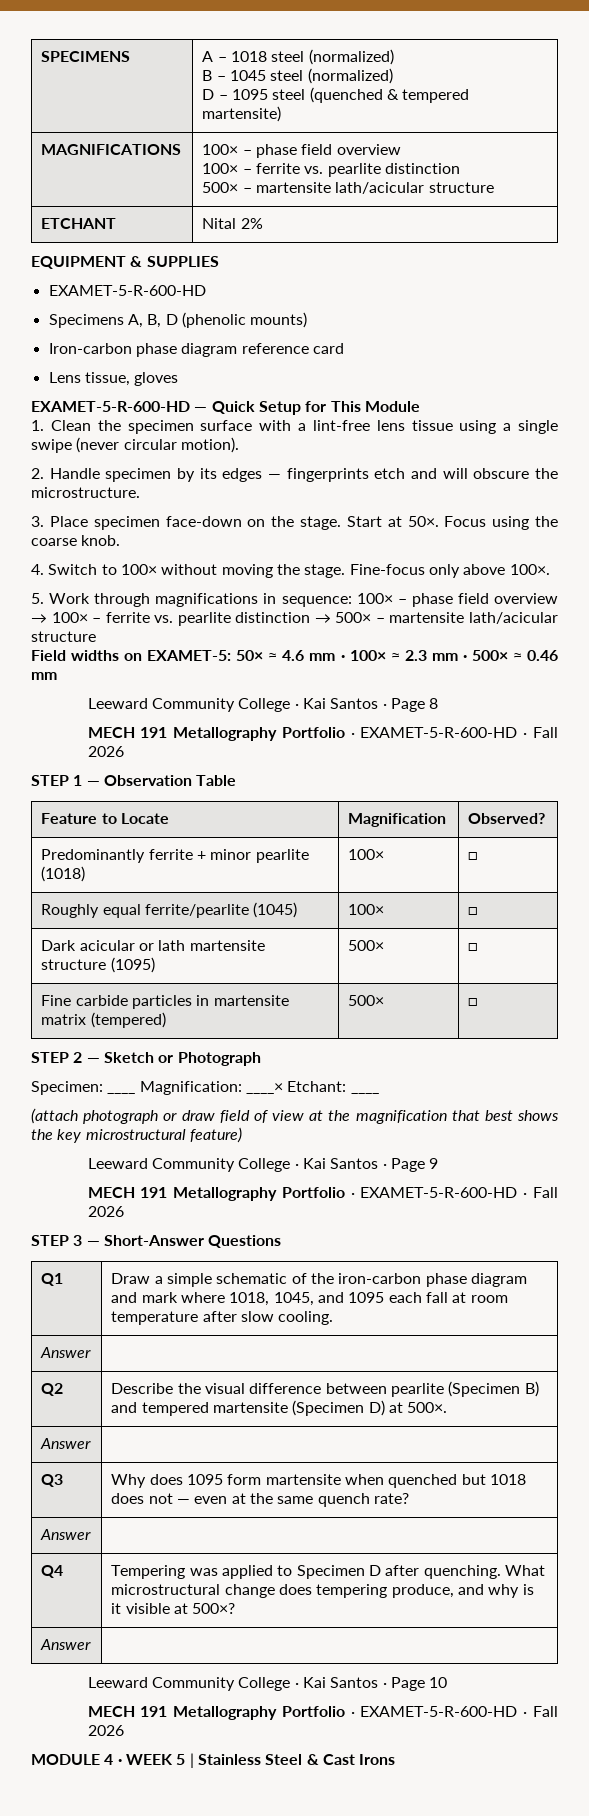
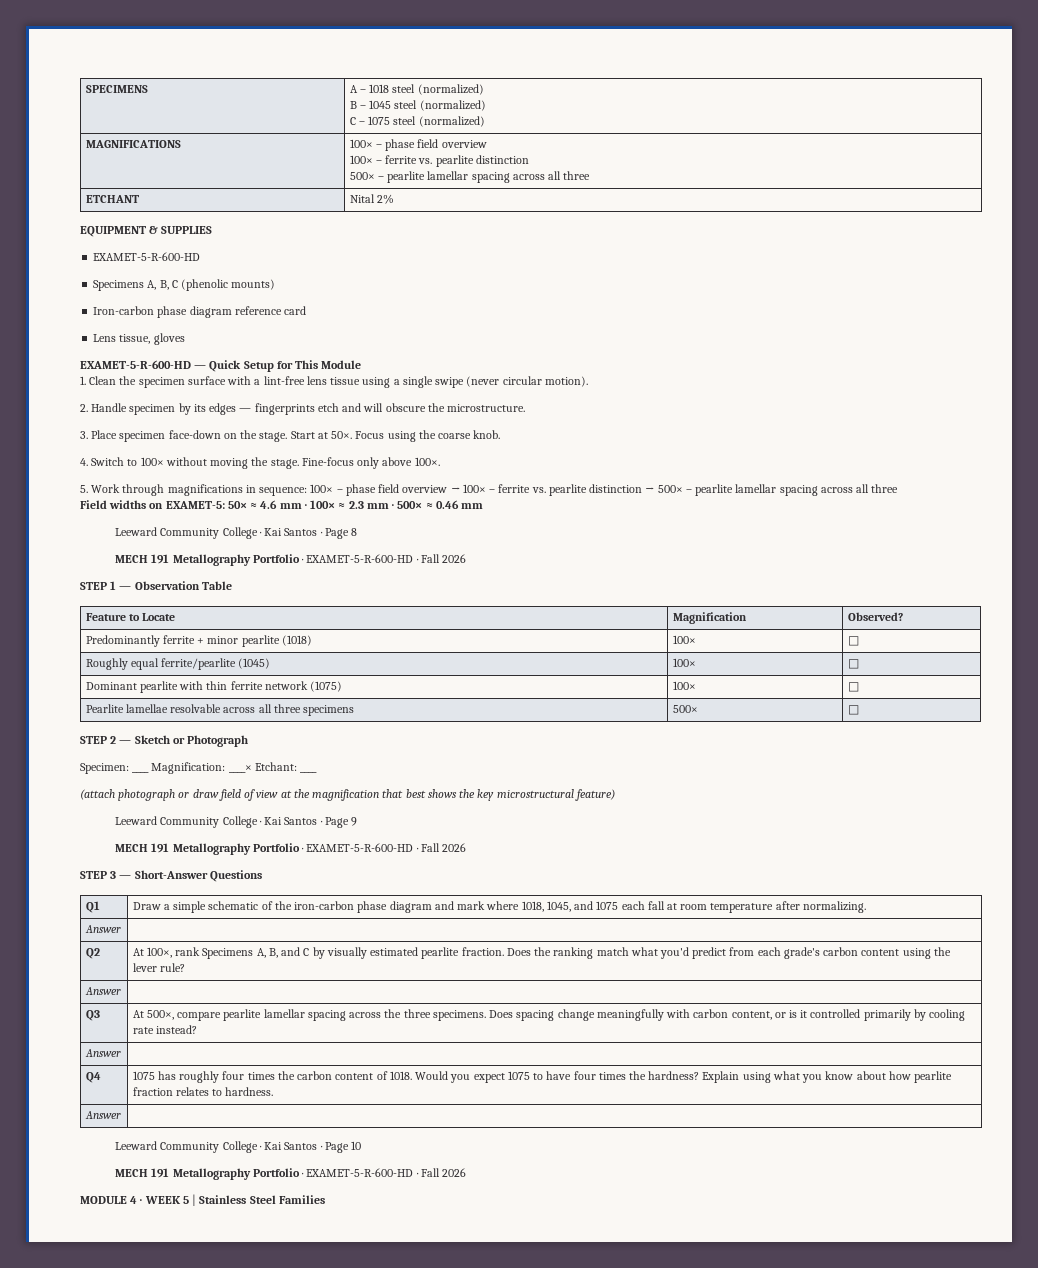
  SPECIMENS | A – 1018 steel (normalized)
  B – 1045 steel (normalized)
- D – 1095 steel (quenched & tempered martensite)
+ C – 1075 steel (normalized)
  MAGNIFICATIONS | 100× – phase field overview
  100× – ferrite vs. pearlite distinction
- 500× – martensite lath/acicular structure
+ 500× – pearlite lamellar spacing across all three
- Specimens A, B, D (phenolic mounts)
+ Specimens A, B, C (phenolic mounts)
- 5. Work through magnifications in sequence: 100× – phase field overview → 100× – ferrite vs. pearlite distinction → 500× – martensite lath/acicular structure
+ 5. Work through magnifications in sequence: 100× – phase field overview → 100× – ferrite vs. pearlite distinction → 500× – pearlite lamellar spacing across all three
- Dark acicular or lath martensite structure (1095) | 500× | □
- Fine carbide particles in martensite matrix (tempered) | 500× | □
+ Dominant pearlite with thin ferrite network (1075) | 100× | □
+ Pearlite lamellae resolvable across all three specimens | 500× | □
- Q1 | Draw a simple schematic of the iron-carbon phase diagram and mark where 1018, 1045, and 1095 each fall at room temperature after slow cooling.
+ Q1 | Draw a simple schematic of the iron-carbon phase diagram and mark where 1018, 1045, and 1075 each fall at room temperature after normalizing.
- Q2 | Describe the visual difference between pearlite (Specimen B) and tempered martensite (Specimen D) at 500×.
+ Q2 | At 100×, rank Specimens A, B, and C by visually estimated pearlite fraction. Does the ranking match what you'd predict from each grade's carbon content using the lever rule?
  Answer |
- Q3 | Why does 1095 form martensite when quenched but 1018 does not — even at the same quench rate?
+ Q3 | At 500×, compare pearlite lamellar spacing across the three specimens. Does spacing change meaningfully with carbon content, or is it controlled primarily by cooling rate instead?
  Answer |
- Q4 | Tempering was applied to Specimen D after quenching. What microstructural change does tempering produce, and why is it visible at 500×?
+ Q4 | 1075 has roughly four times the carbon content of 1018. Would you expect 1075 to have four times the hardness? Explain using what you know about how pearlite fraction relates to hardness.
- MODULE 4 · WEEK 5 | Stainless Steel & Cast Irons
+ MODULE 4 · WEEK 5 | Stainless Steel Families

